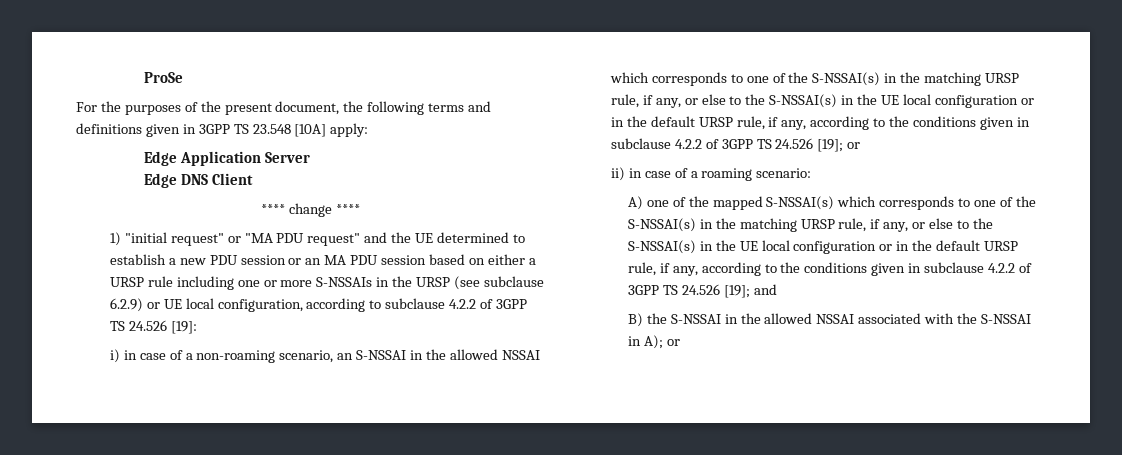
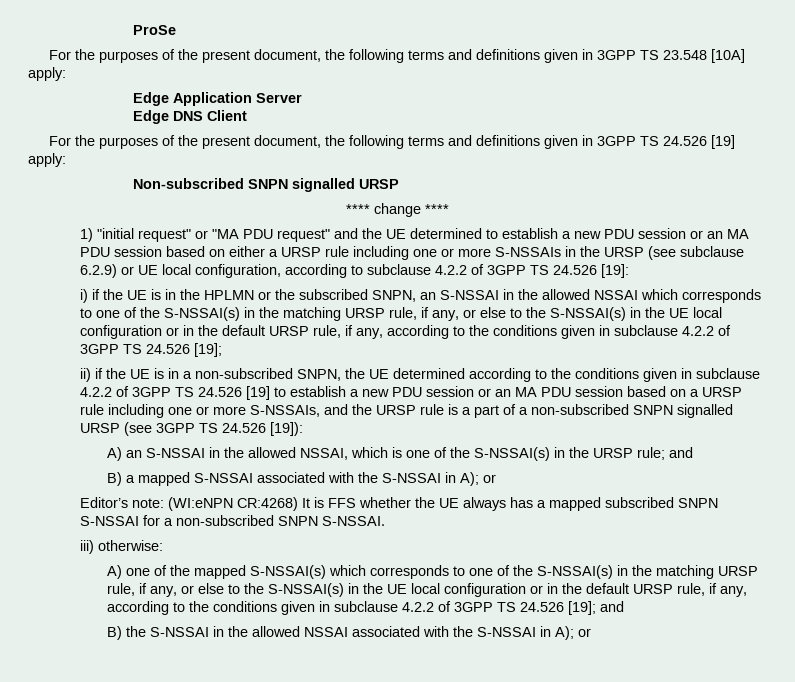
+ For the purposes of the present document, the following terms and definitions given in 3GPP TS 24.526 [19] apply:
+ Non-subscribed SNPN signalled URSP
- i) in case of a non-roaming scenario, an S-NSSAI in the allowed NSSAI which corresponds to one of the S-NSSAI(s) in the matching URSP rule, if any, or else to the S-NSSAI(s) in the UE local configuration or in the default URSP rule, if any, according to the conditions given in subclause 4.2.2 of 3GPP TS 24.526 [19]; or
- ii) in case of a roaming scenario:
+ i) if the UE is in the HPLMN or the subscribed SNPN, an S-NSSAI in the allowed NSSAI which corresponds to one of the S-NSSAI(s) in the matching URSP rule, if any, or else to the S-NSSAI(s) in the UE local configuration or in the default URSP rule, if any, according to the conditions given in subclause 4.2.2 of 3GPP TS 24.526 [19];
+ ii) if the UE is in a non-subscribed SNPN, the UE determined according to the conditions given in subclause 4.2.2 of 3GPP TS 24.526 [19] to establish a new PDU session or an MA PDU session based on a URSP rule including one or more S-NSSAIs, and the URSP rule is a part of a non-subscribed SNPN signalled URSP (see 3GPP TS 24.526 [19]):
+ A) an S-NSSAI in the allowed NSSAI, which is one of the S-NSSAI(s) in the URSP rule; and
+ B) a mapped S-NSSAI associated with the S-NSSAI in A); or
+ Editor’s note: (WI:eNPN CR:4268) It is FFS whether the UE always has a mapped subscribed SNPN S-NSSAI for a non-subscribed SNPN S-NSSAI.
+ iii) otherwise:

